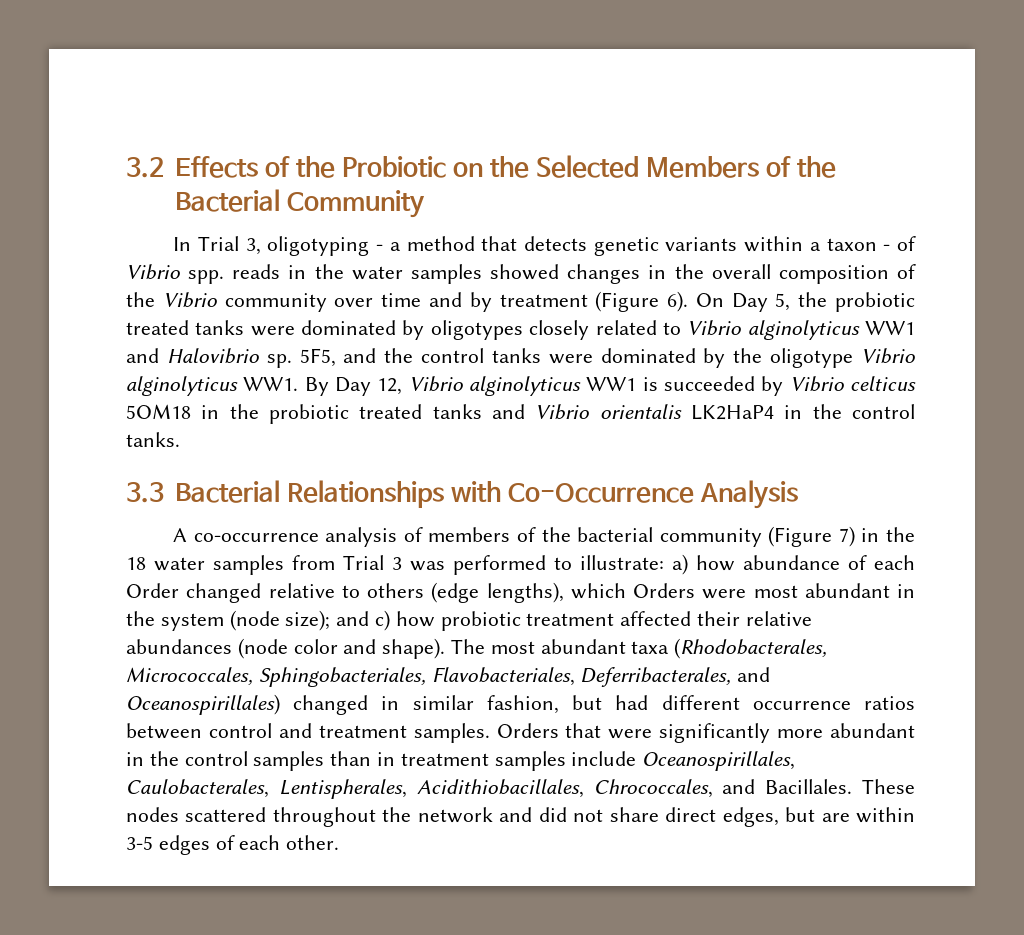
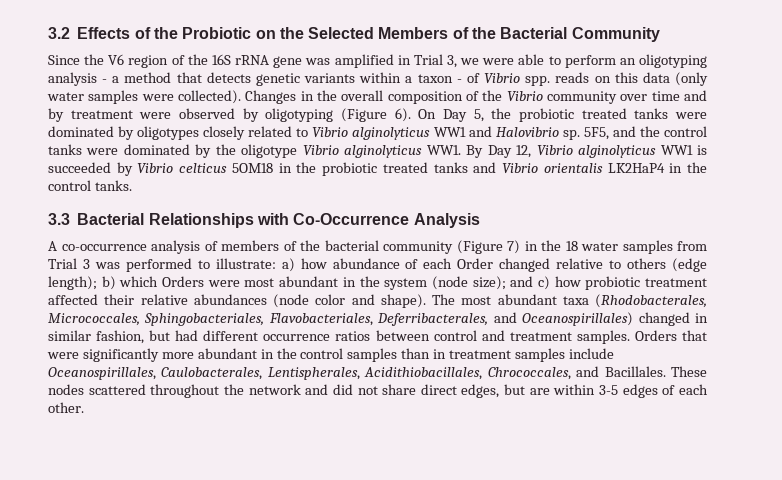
- In Trial 3, oligotyping - a method that detects genetic variants within a taxon - of Vibrio spp. reads in the water samples showed changes in the overall composition of the Vibrio community over time and by treatment (Figure 6).
+ Since the V6 region of the 16S rRNA gene was amplified in Trial 3, we were able to perform an oligotyping analysis - a method that detects genetic variants within a taxon - of Vibrio spp. reads on this data (only water samples were collected). Changes in the overall composition of the Vibrio community over time and by treatment were observed by oligotyping (Figure 6).
- A co-occurrence analysis of members of the bacterial community (Figure 7) in the 18 water samples from Trial 3 was performed to illustrate: a) how abundance of each Order changed relative to others (edge lengths), which Orders were most abundant in the system (node size); and c) how probiotic treatment affected their relative abundances (node color and shape).
+ A co-occurrence analysis of members of the bacterial community (Figure 7) in the 18 water samples from Trial 3 was performed to illustrate: a) how abundance of each Order changed relative to others (edge length); b) which Orders were most abundant in the system (node size); and c) how probiotic treatment affected their relative abundances (node color and shape).

